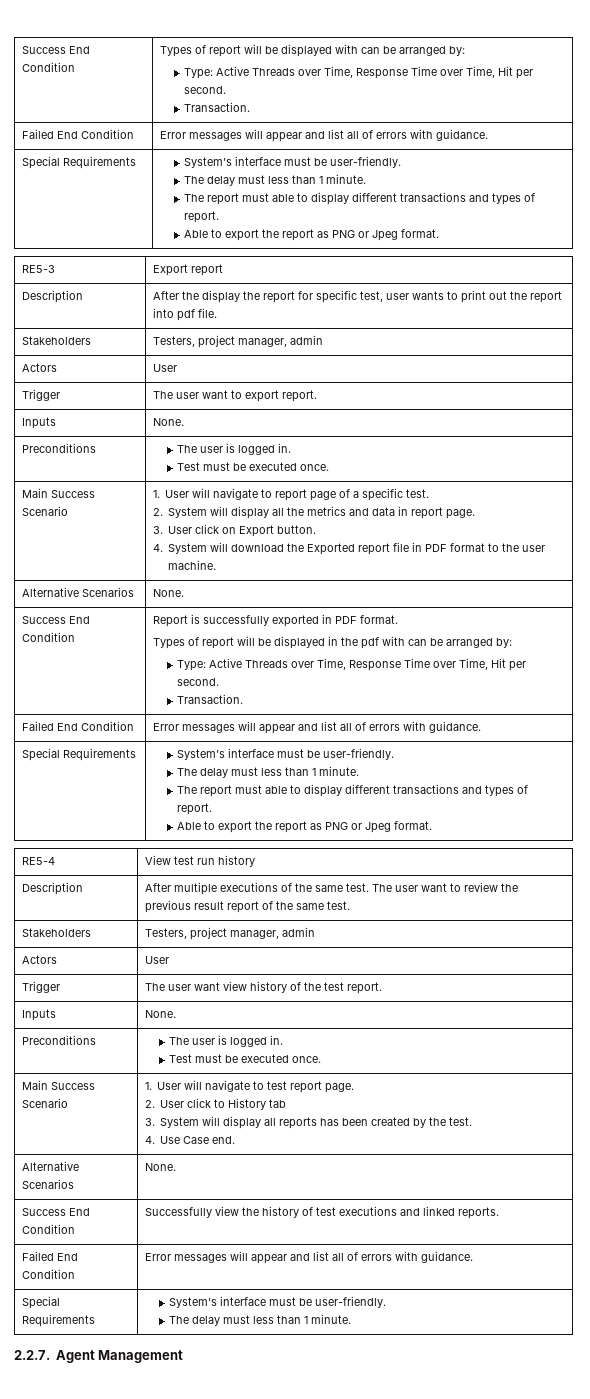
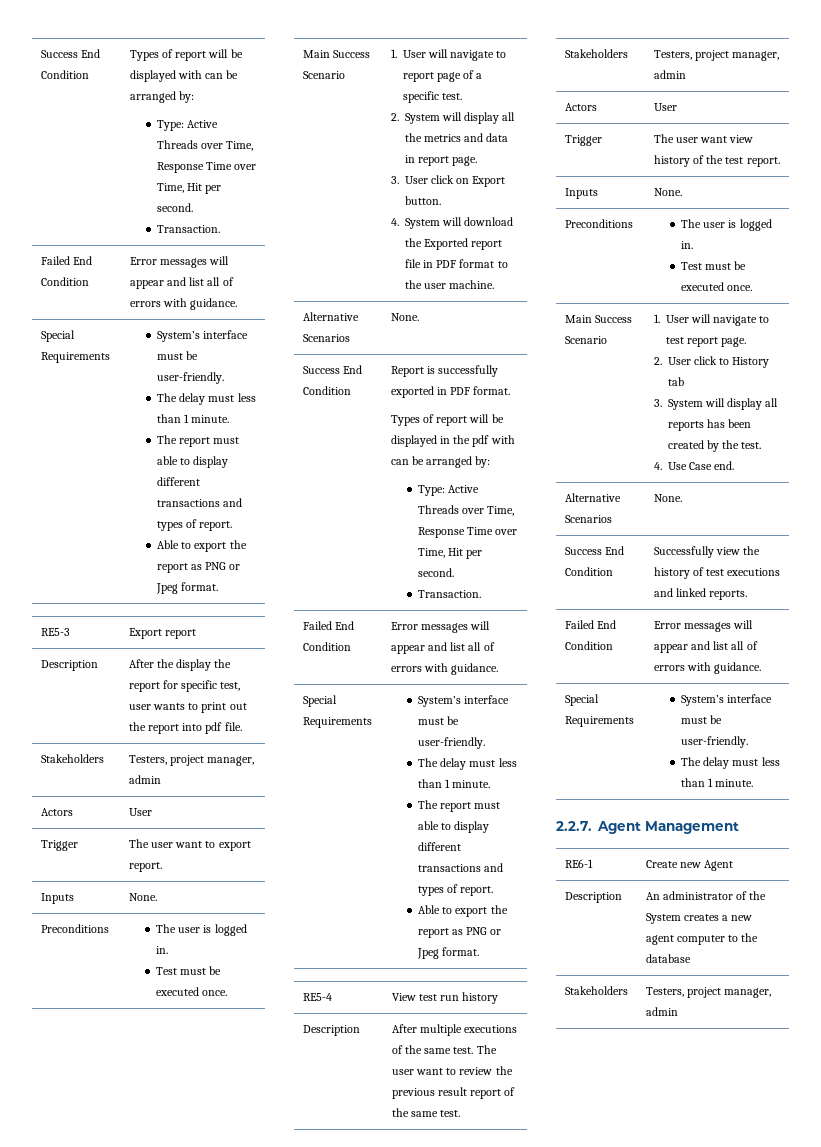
+ RE6-1 | Create new Agent
+ Description | An administrator of the System creates a new agent computer to the database
+ Stakeholders | Testers, project manager, admin

